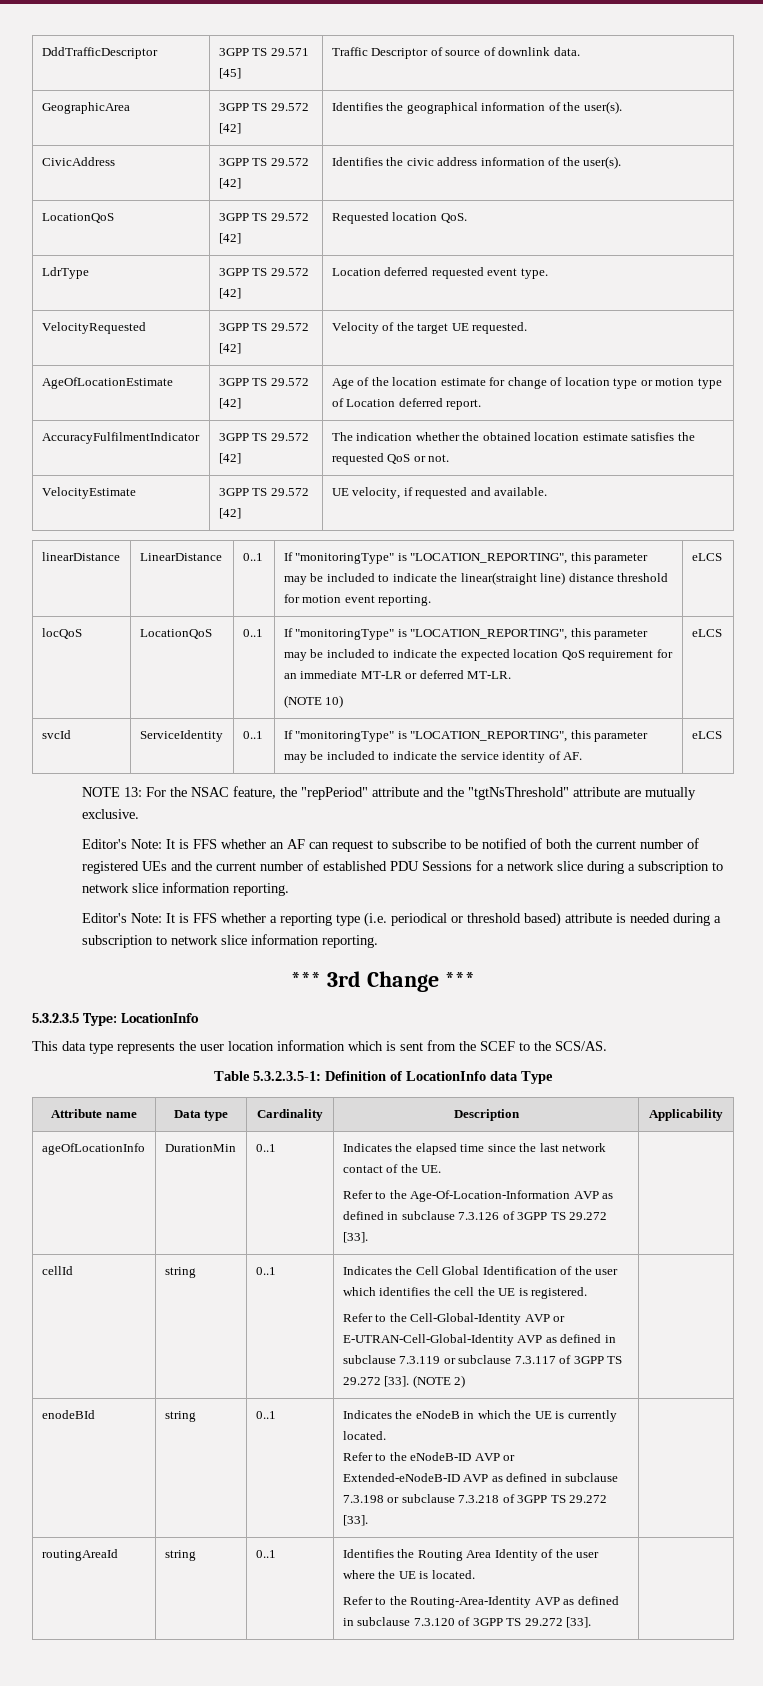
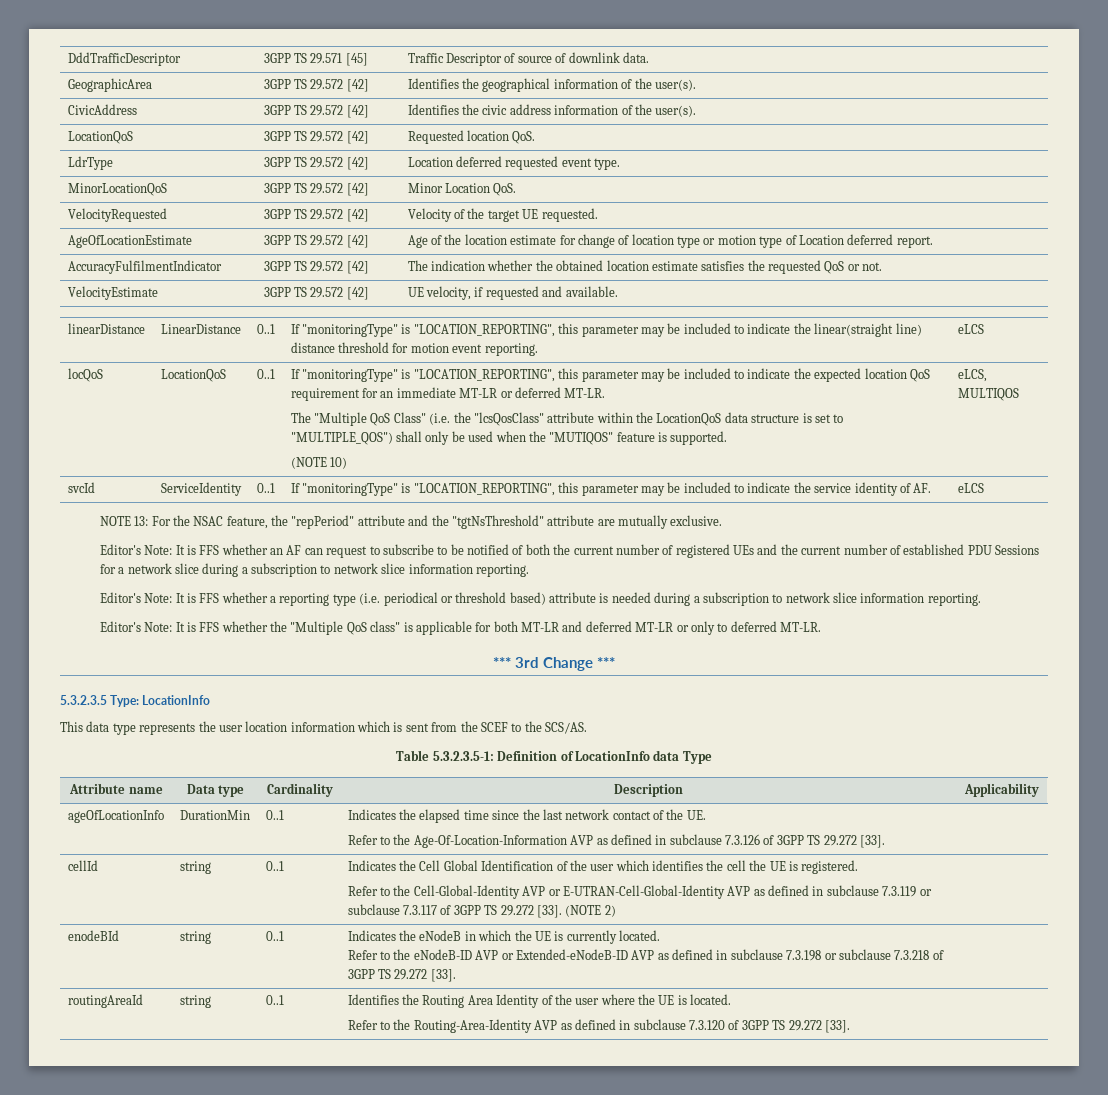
+ MinorLocationQoS | 3GPP TS 29.572 [42] | Minor Location QoS.
+ The "Multiple QoS Class" (i.e. the "lcsQosClass" attribute within the LocationQoS data structure is set to "MULTIPLE_QOS") shall only be used when the "MUTIQOS" feature is supported.
- (NOTE 10) | eLCS
+ (NOTE 10) | eLCS, MULTIQOS
+ Editor's Note: It is FFS whether the "Multiple QoS class" is applicable for both MT-LR and deferred MT-LR or only to deferred MT-LR.

